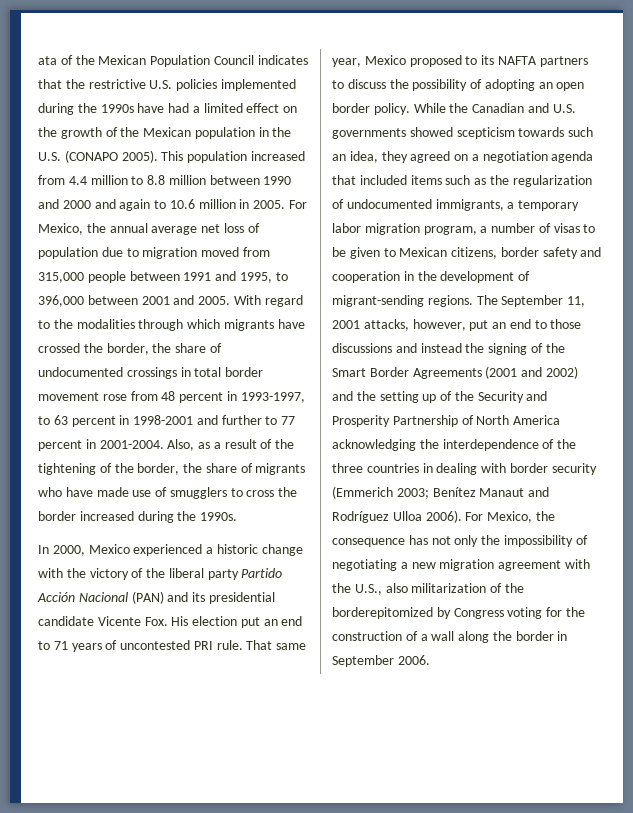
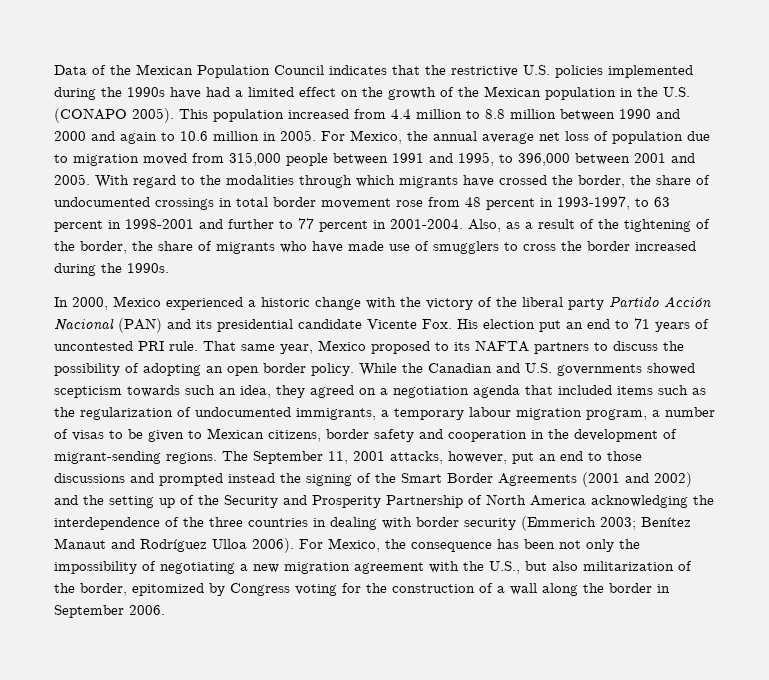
- ata of the Mexican Population Council indicates that the restrictive U.S. policies implemented during the 1990s have had a limited effect on the growth of the Mexican population in the U.S. (CONAPO 2005).
+ Data of the Mexican Population Council indicates that the restrictive U.S. policies implemented during the 1990s have had a limited effect on the growth of the Mexican population in the U.S. (CONAPO 2005).
- While the Canadian and U.S. governments showed scepticism towards such an idea, they agreed on a negotiation agenda that included items such as the regularization of undocumented immigrants, a temporary labor migration program, a number of visas to be given to Mexican citizens, border safety and cooperation in the development of migrant-sending regions.
+ While the Canadian and U.S. governments showed scepticism towards such an idea, they agreed on a negotiation agenda that included items such as the regularization of undocumented immigrants, a temporary labour migration program, a number of visas to be given to Mexican citizens, border safety and cooperation in the development of migrant-sending regions.
- The September 11, 2001 attacks, however, put an end to those discussions and instead the signing of the Smart Border Agreements (2001 and 2002) and the setting up of the Security and Prosperity Partnership of North America acknowledging the interdependence of the three countries in dealing with border security (Emmerich 2003; Benítez Manaut and Rodríguez Ulloa 2006).
+ The September 11, 2001 attacks, however, put an end to those discussions and prompted instead the signing of the Smart Border Agreements (2001 and 2002) and the setting up of the Security and Prosperity Partnership of North America acknowledging the interdependence of the three countries in dealing with border security (Emmerich 2003; Benítez Manaut and Rodríguez Ulloa 2006).
- For Mexico, the consequence has not only the impossibility of negotiating a new migration agreement with the U.S., also militarization of the borderepitomized by Congress voting for the construction of a wall along the border in September 2006.
+ For Mexico, the consequence has been not only the impossibility of negotiating a new migration agreement with the U.S., but also militarization of the border, epitomized by Congress voting for the construction of a wall along the border in September 2006.

